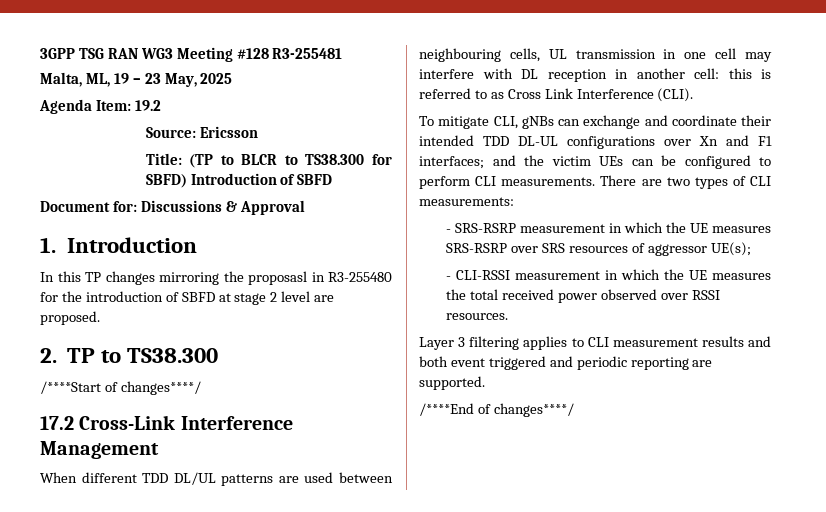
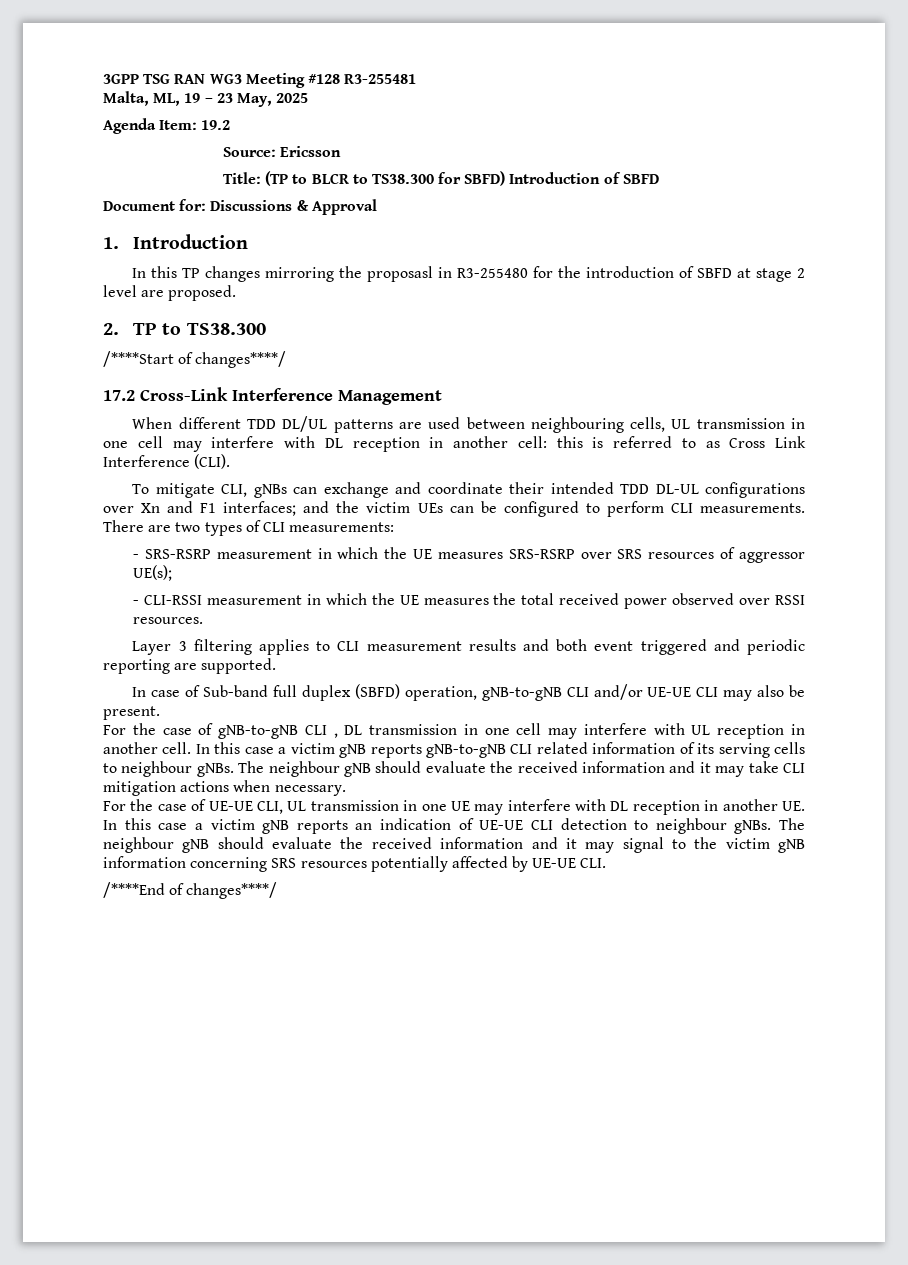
+ In case of Sub-band full duplex (SBFD) operation, gNB-to-gNB CLI and/or UE-UE CLI may also be present.
+ For the case of gNB-to-gNB CLI , DL transmission in one cell may interfere with UL reception in another cell. In this case a victim gNB reports gNB-to-gNB CLI related information of its serving cells to neighbour gNBs. The neighbour gNB should evaluate the received information and it may take CLI mitigation actions when necessary.
+ For the case of UE-UE CLI, UL transmission in one UE may interfere with DL reception in another UE. In this case a victim gNB reports an indication of UE-UE CLI detection to neighbour gNBs. The neighbour gNB should evaluate the received information and it may signal to the victim gNB information concerning SRS resources potentially affected by UE-UE CLI.

